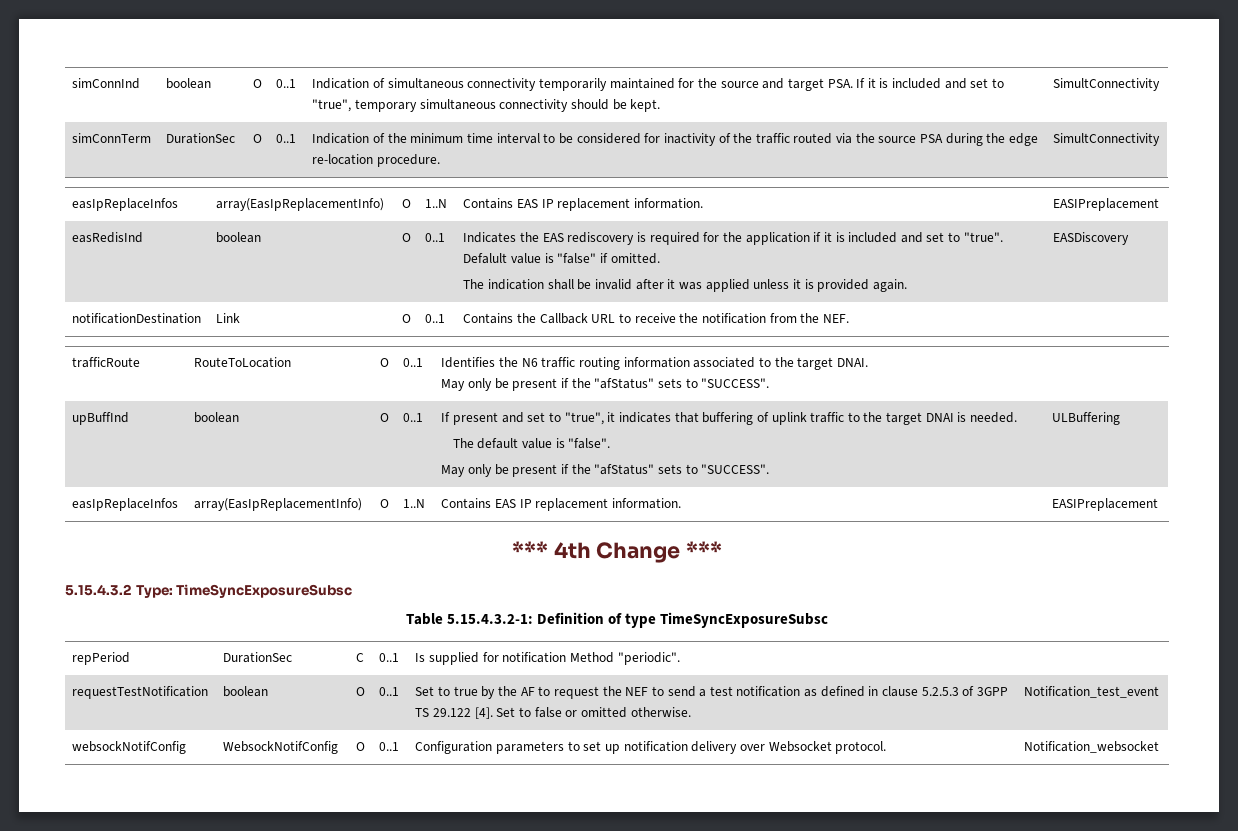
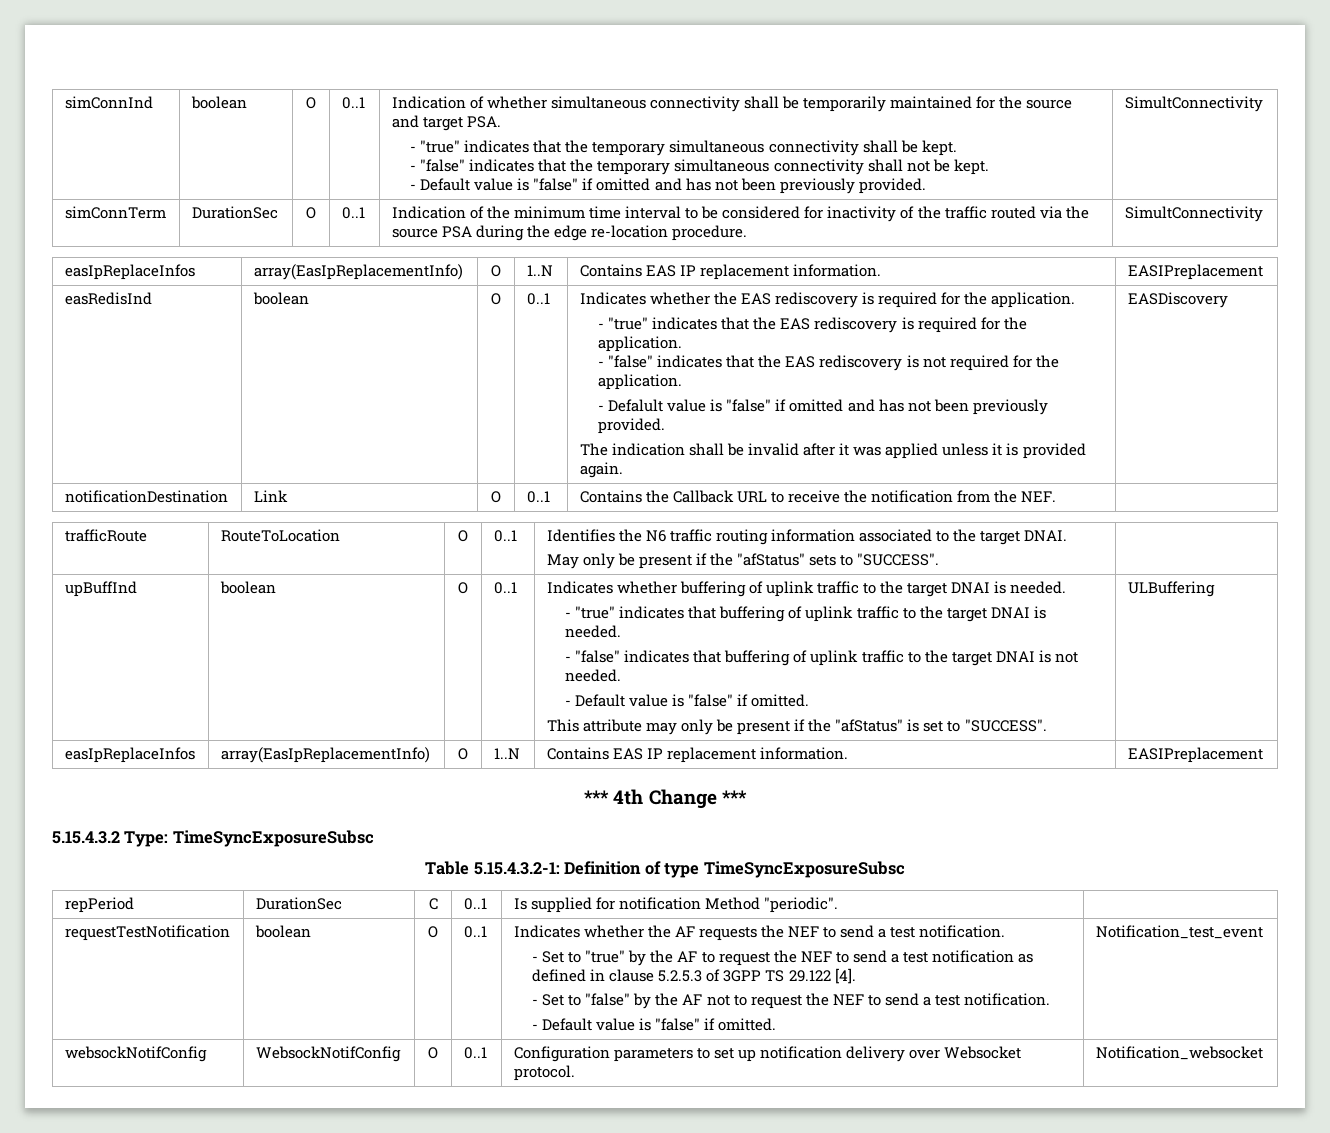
- Indication of simultaneous connectivity temporarily maintained for the source and target PSA. If it is included and set to "true", temporary simultaneous connectivity should be kept.
+ Indication of whether simultaneous connectivity shall be temporarily maintained for the source and target PSA.
+ - "true" indicates that the temporary simultaneous connectivity shall be kept.
+ - "false" indicates that the temporary simultaneous connectivity shall not be kept.
+ - Default value is "false" if omitted and has not been previously provided.
- Indicates the EAS rediscovery is required for the application if it is included and set to "true". Defalult value is "false" if omitted.
+ Indicates whether the EAS rediscovery is required for the application.
+ - "true" indicates that the EAS rediscovery is required for the application.
+ - "false" indicates that the EAS rediscovery is not required for the application.
+ - Defalult value is "false" if omitted and has not been previously provided.
- If present and set to "true", it indicates that buffering of uplink traffic to the target DNAI is needed.
+ Indicates whether buffering of uplink traffic to the target DNAI is needed.
+ - "true" indicates that buffering of uplink traffic to the target DNAI is needed.
- The default value is "false".
- May only be present if the "afStatus" sets to "SUCCESS".
+ - "false" indicates that buffering of uplink traffic to the target DNAI is not needed.
+ - Default value is "false" if omitted.
+ This attribute may only be present if the "afStatus" is set to "SUCCESS".
- Set to true by the AF to request the NEF to send a test notification as defined in clause 5.2.5.3 of 3GPP TS 29.122 [4]. Set to false or omitted otherwise.
+ Indicates whether the AF requests the NEF to send a test notification.
+ - Set to "true" by the AF to request the NEF to send a test notification as defined in clause 5.2.5.3 of 3GPP TS 29.122 [4].
+ - Set to "false" by the AF not to request the NEF to send a test notification.
+ - Default value is "false" if omitted.

